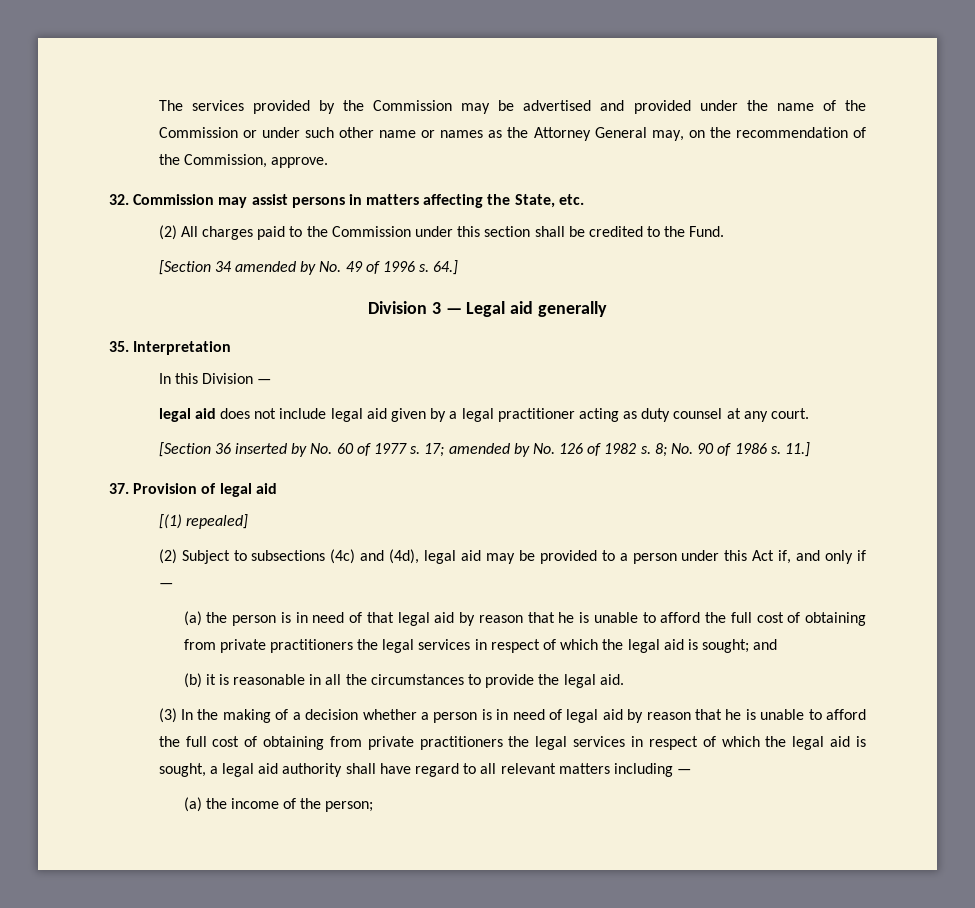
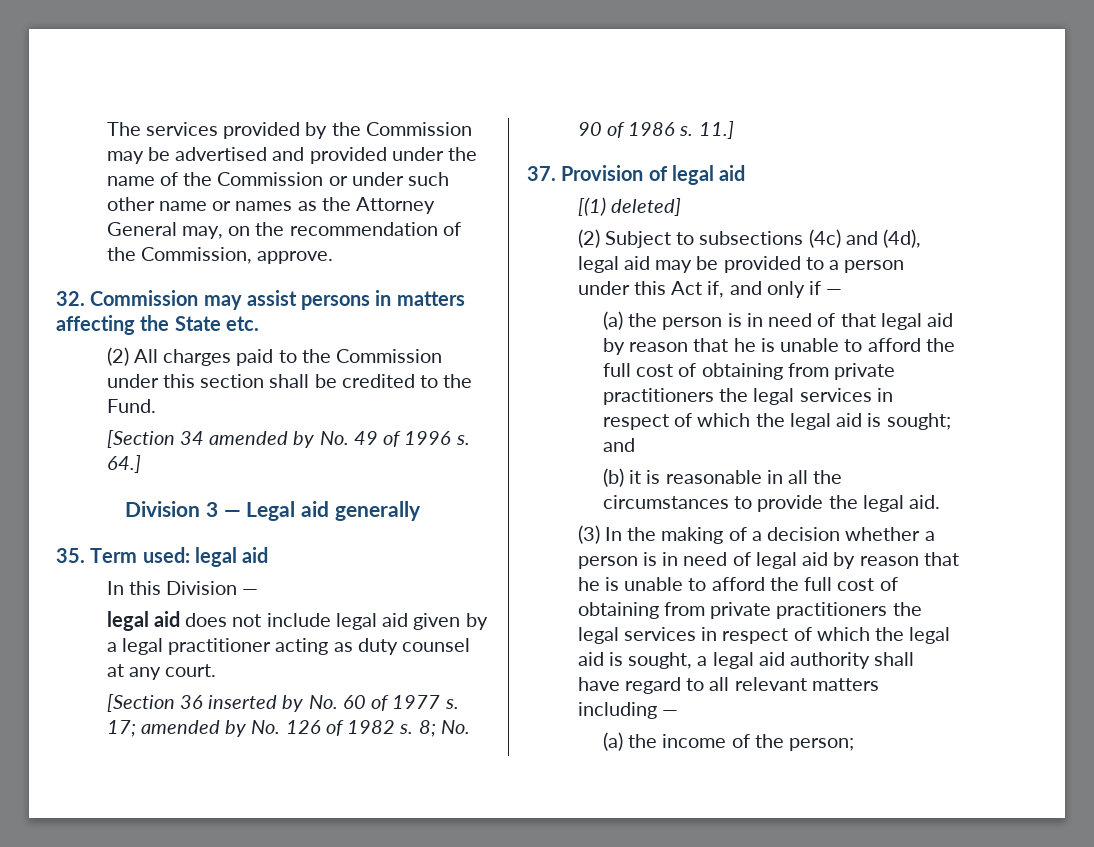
- 32. Commission may assist persons in matters affecting the State, etc.
+ 32. Commission may assist persons in matters affecting the State etc.
- 35. Interpretation
+ 35. Term used: legal aid
- [(1) repealed]
+ [(1) deleted]

